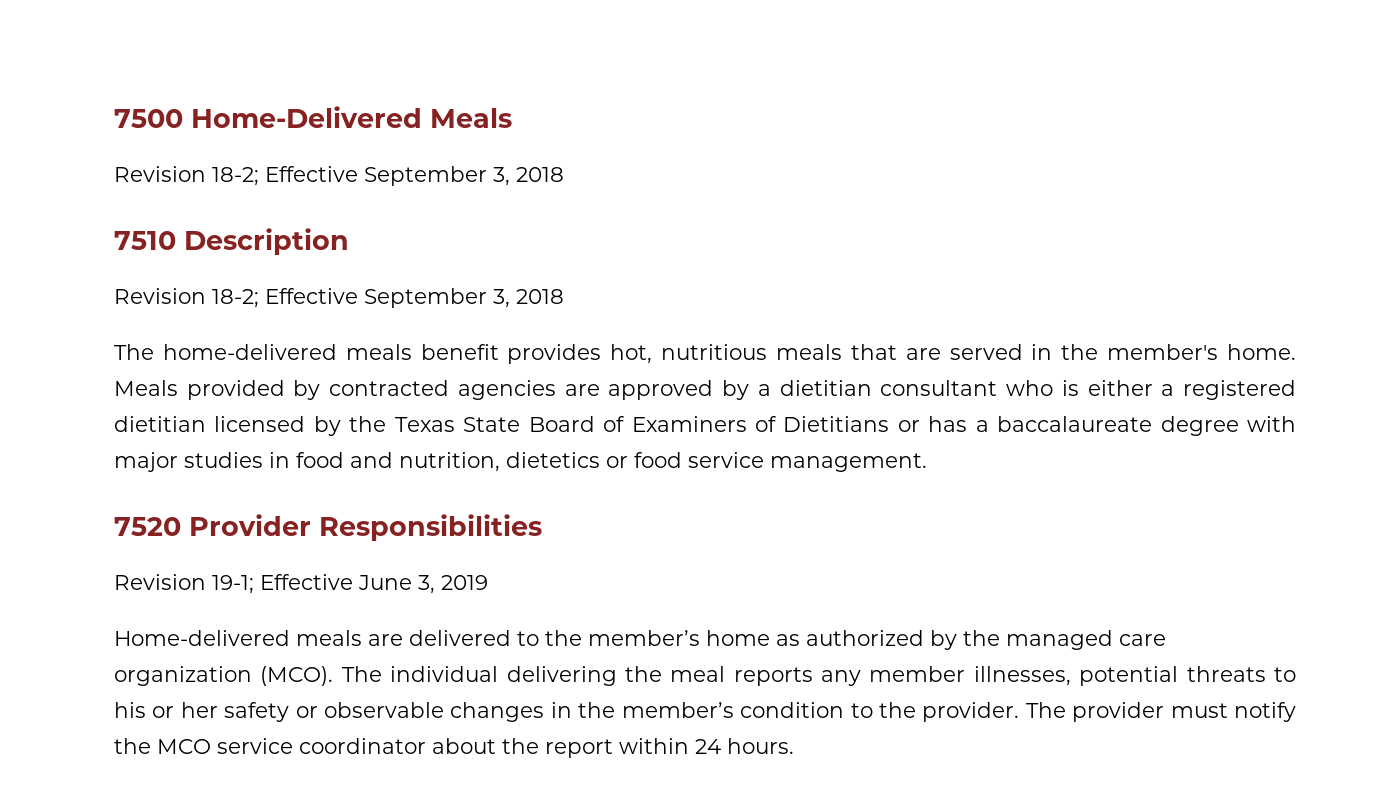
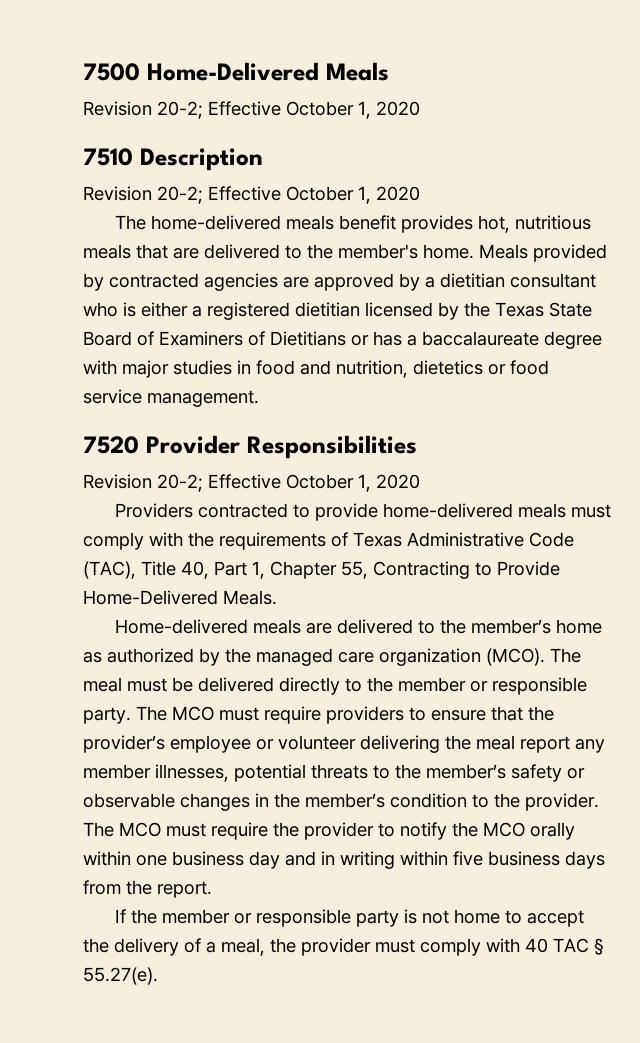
  7500 Home-Delivered Meals
- Revision 18-2; Effective September 3, 2018
+ Revision 20-2; Effective October 1, 2020
  7510 Description
- Revision 18-2; Effective September 3, 2018
+ Revision 20-2; Effective October 1, 2020
- The home-delivered meals benefit provides hot, nutritious meals that are served in the member's home.
+ The home-delivered meals benefit provides hot, nutritious meals that are delivered to the member's home.
  7520 Provider Responsibilities
- Revision 19-1; Effective June 3, 2019
+ Revision 20-2; Effective October 1, 2020
+ Providers contracted to provide home-delivered meals must comply with the requirements of Texas Administrative Code (TAC), Title 40, Part 1, Chapter 55, Contracting to Provide Home-Delivered Meals.
- The individual delivering the meal reports any member illnesses, potential threats to his or her safety or observable changes in the member’s condition to the provider.
+ The meal must be delivered directly to the member or responsible party. The MCO must require providers to ensure that the provider’s employee or volunteer delivering the meal report any member illnesses, potential threats to the member’s safety or observable changes in the member’s condition to the provider.
- The provider must notify the MCO service coordinator about the report within 24 hours.
+ The MCO must require the provider to notify the MCO orally within one business day and in writing within five business days from the report.
+ If the member or responsible party is not home to accept the delivery of a meal, the provider must comply with 40 TAC § 55.27(e).

